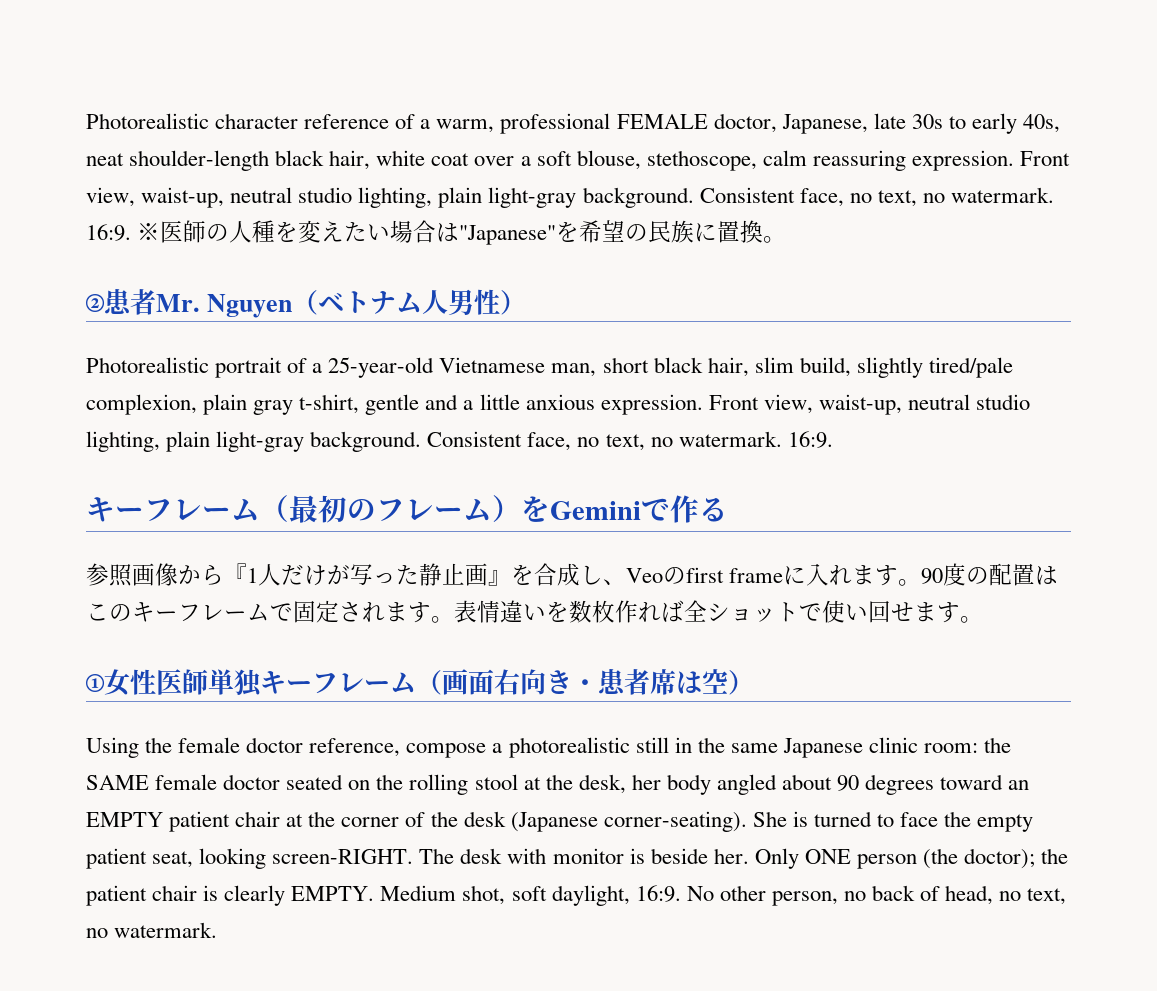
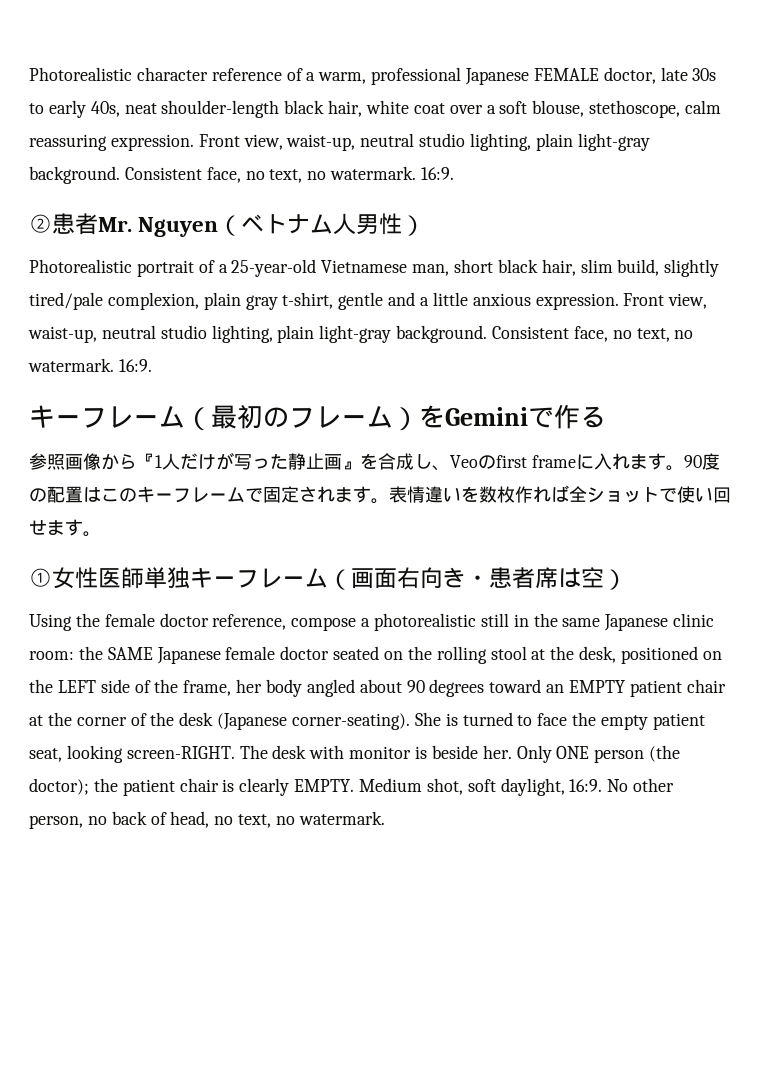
- Photorealistic character reference of a warm, professional FEMALE doctor, Japanese, late 30s to early 40s, neat shoulder-length black hair, white coat over a soft blouse, stethoscope, calm reassuring expression.
+ Photorealistic character reference of a warm, professional Japanese FEMALE doctor, late 30s to early 40s, neat shoulder-length black hair, white coat over a soft blouse, stethoscope, calm reassuring expression.
- ※医師の人種を変えたい場合は"Japanese"を希望の民族に置換。
- Using the female doctor reference, compose a photorealistic still in the same Japanese clinic room: the SAME female doctor seated on the rolling stool at the desk, her body angled about 90 degrees toward an EMPTY patient chair at the corner of the desk (Japanese corner-seating).
+ Using the female doctor reference, compose a photorealistic still in the same Japanese clinic room: the SAME Japanese female doctor seated on the rolling stool at the desk, positioned on the LEFT side of the frame, her body angled about 90 degrees toward an EMPTY patient chair at the corner of the desk (Japanese corner-seating).

